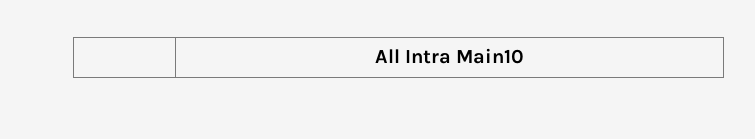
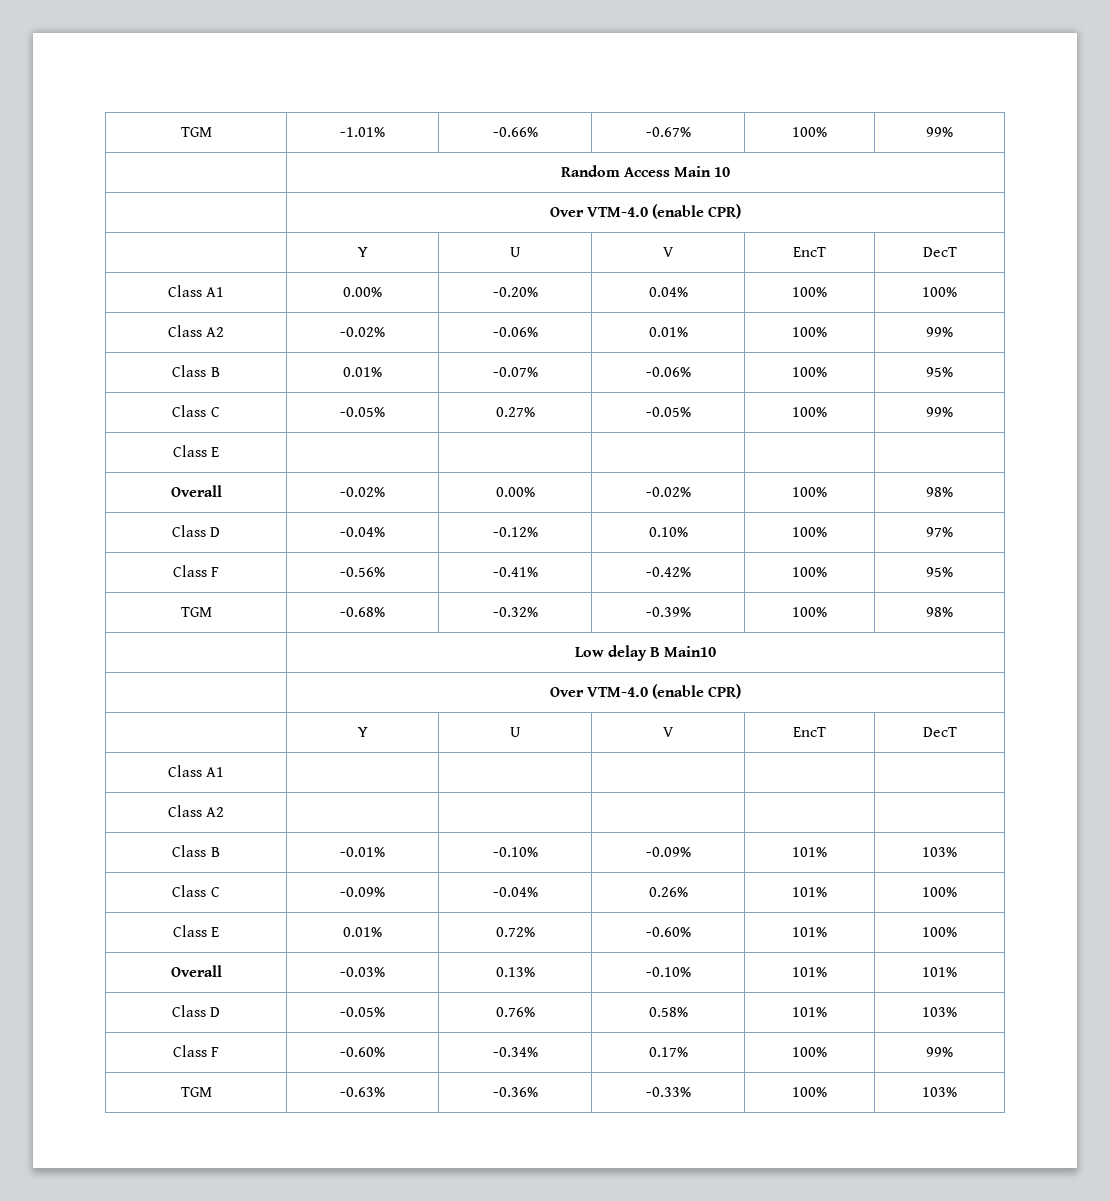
- | All Intra Main10
+ TGM | -1.01% | -0.66% | -0.67% | 100% | 99%
+ | Random Access Main 10
+ | Over VTM-4.0 (enable CPR)
+ | Y | U | V | EncT | DecT
+ Class A1 | 0.00% | -0.20% | 0.04% | 100% | 100%
+ Class A2 | -0.02% | -0.06% | 0.01% | 100% | 99%
+ Class B | 0.01% | -0.07% | -0.06% | 100% | 95%
+ Class C | -0.05% | 0.27% | -0.05% | 100% | 99%
+ Class E | | | | |
+ Overall | -0.02% | 0.00% | -0.02% | 100% | 98%
+ Class D | -0.04% | -0.12% | 0.10% | 100% | 97%
+ Class F | -0.56% | -0.41% | -0.42% | 100% | 95%
+ TGM | -0.68% | -0.32% | -0.39% | 100% | 98%
+ | Low delay B Main10
+ | Over VTM-4.0 (enable CPR)
+ | Y | U | V | EncT | DecT
+ Class A1 | | | | |
+ Class A2 | | | | |
+ Class B | -0.01% | -0.10% | -0.09% | 101% | 103%
+ Class C | -0.09% | -0.04% | 0.26% | 101% | 100%
+ Class E | 0.01% | 0.72% | -0.60% | 101% | 100%
+ Overall | -0.03% | 0.13% | -0.10% | 101% | 101%
+ Class D | -0.05% | 0.76% | 0.58% | 101% | 103%
+ Class F | -0.60% | -0.34% | 0.17% | 100% | 99%
+ TGM | -0.63% | -0.36% | -0.33% | 100% | 103%

